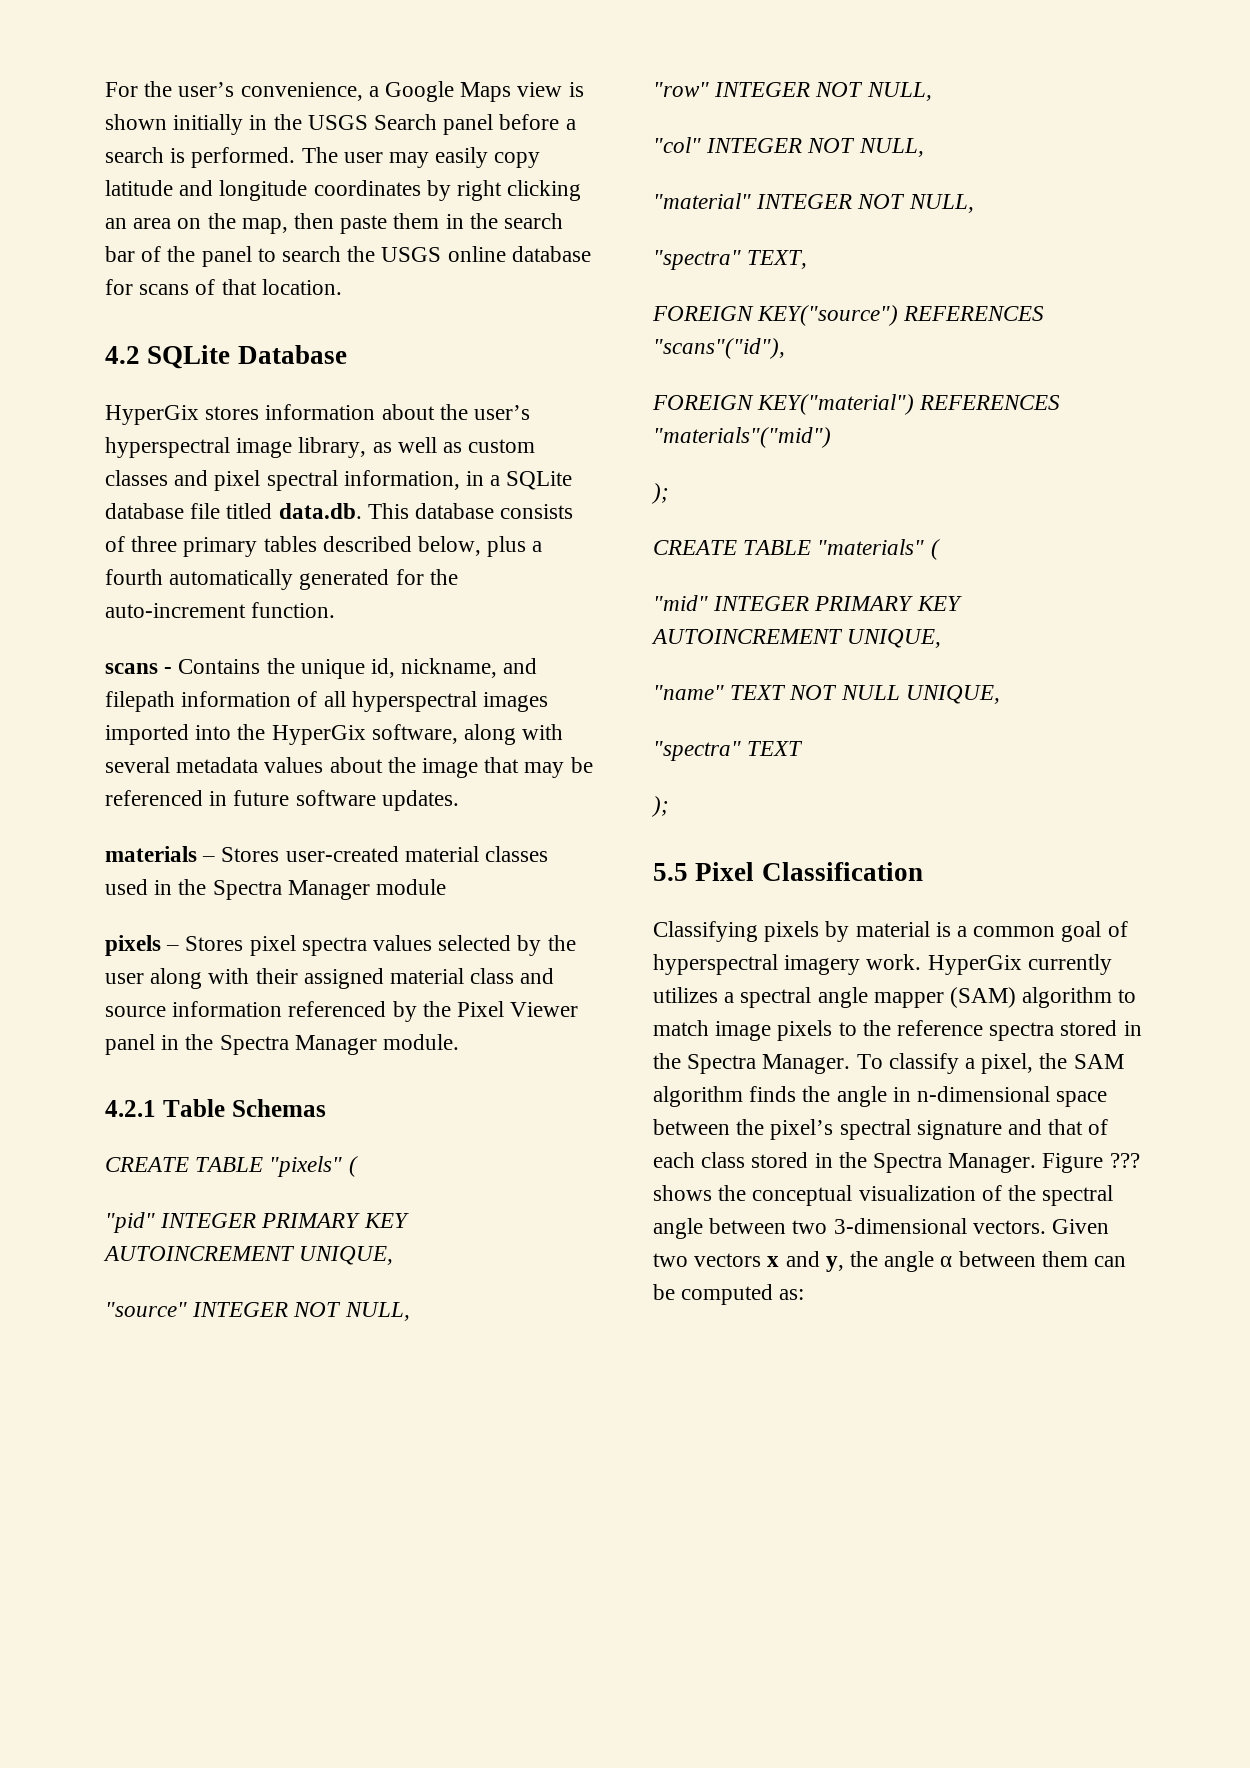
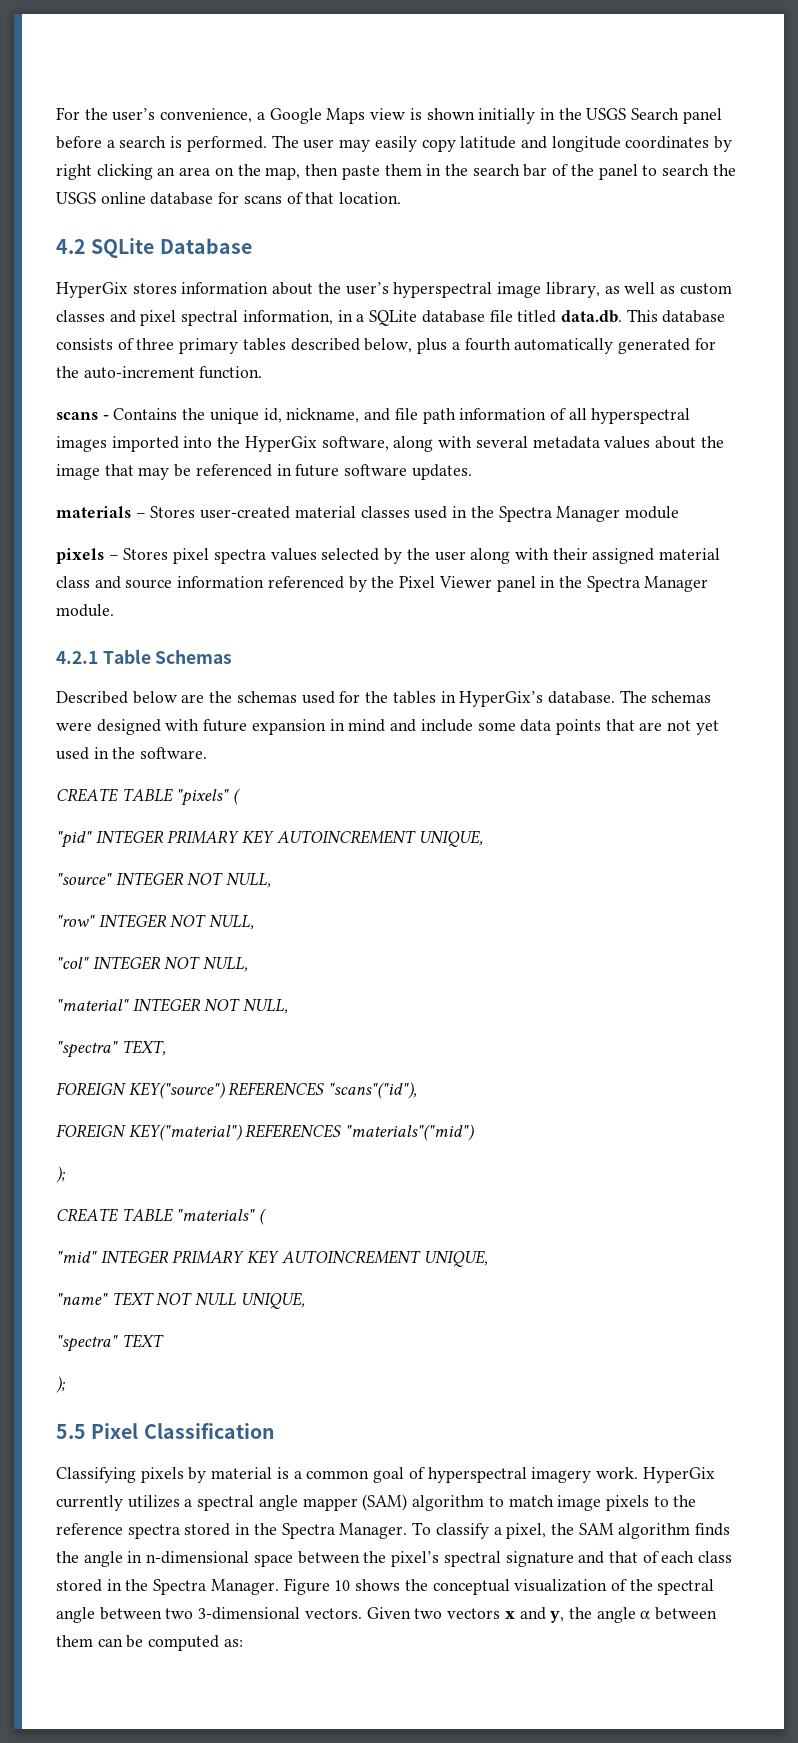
- scans - Contains the unique id, nickname, and filepath information of all hyperspectral images imported into the HyperGix software, along with several metadata values about the image that may be referenced in future software updates.
+ scans - Contains the unique id, nickname, and file path information of all hyperspectral images imported into the HyperGix software, along with several metadata values about the image that may be referenced in future software updates.
+ Described below are the schemas used for the tables in HyperGix’s database. The schemas were designed with future expansion in mind and include some data points that are not yet used in the software.
- Figure ??? shows the conceptual visualization of the spectral angle between two 3-dimensional vectors.
+ Figure 10 shows the conceptual visualization of the spectral angle between two 3-dimensional vectors.

